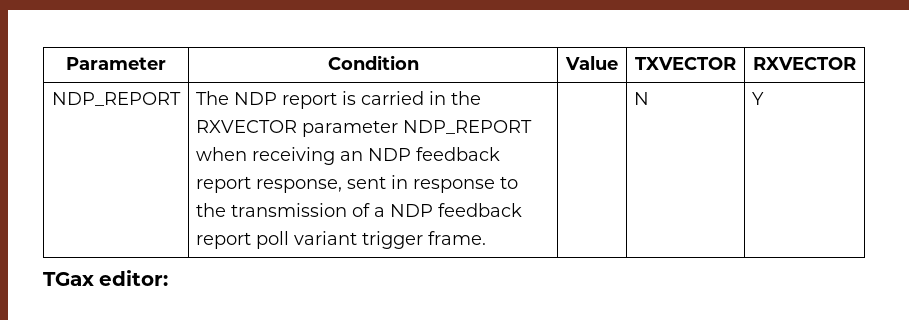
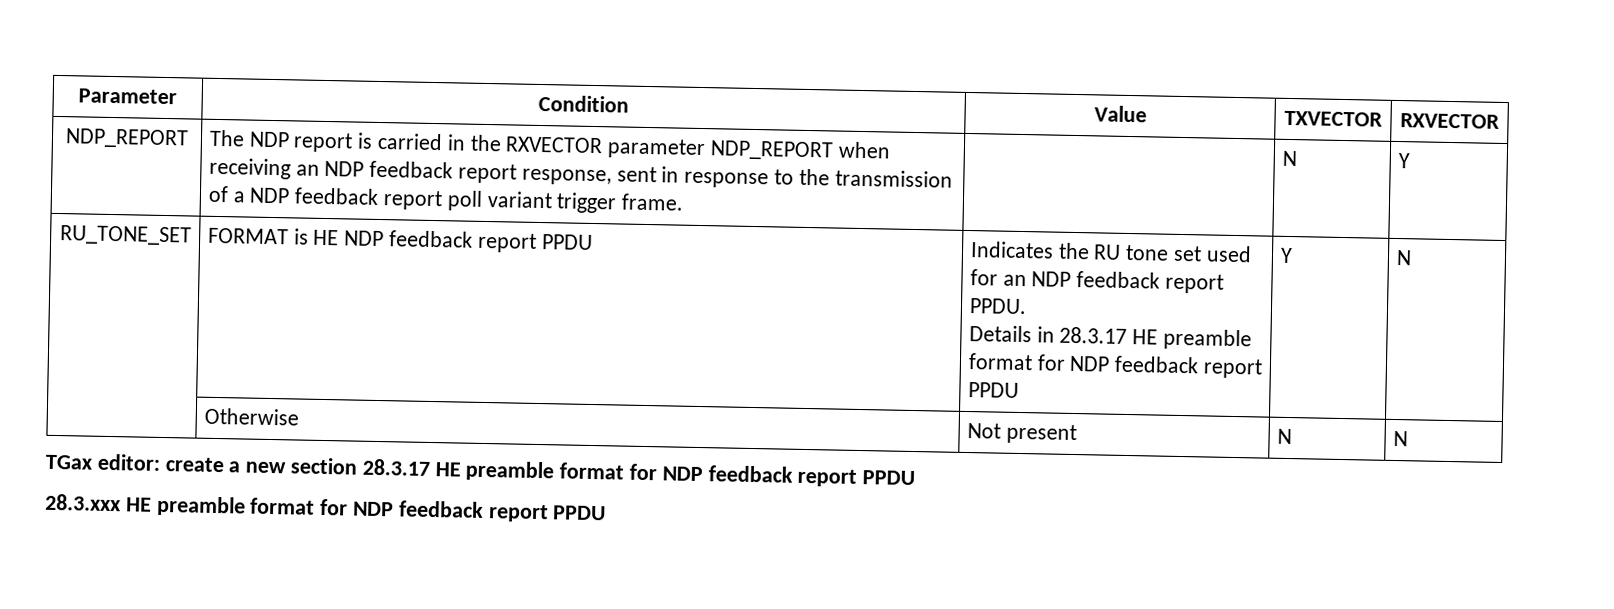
- TGax editor:
+ RU_TONE_SET | FORMAT is HE NDP feedback report PPDU | Indicates the RU tone set used for an NDP feedback report PPDU.
+ Details in 28.3.17 HE preamble format for NDP feedback report PPDU | Y | N
+ | Otherwise | Not present | N | N
+ TGax editor: create a new section 28.3.17 HE preamble format for NDP feedback report PPDU
+ 28.3.xxx HE preamble format for NDP feedback report PPDU

